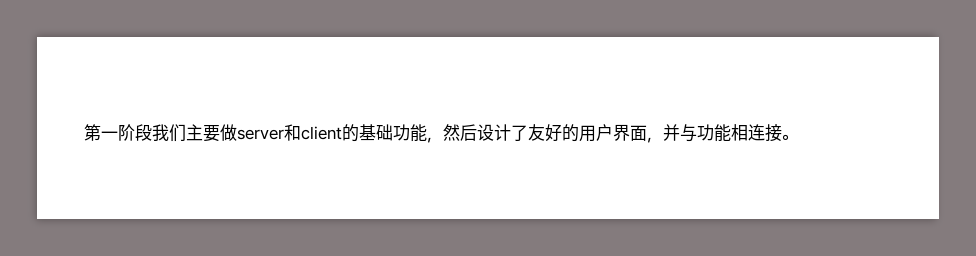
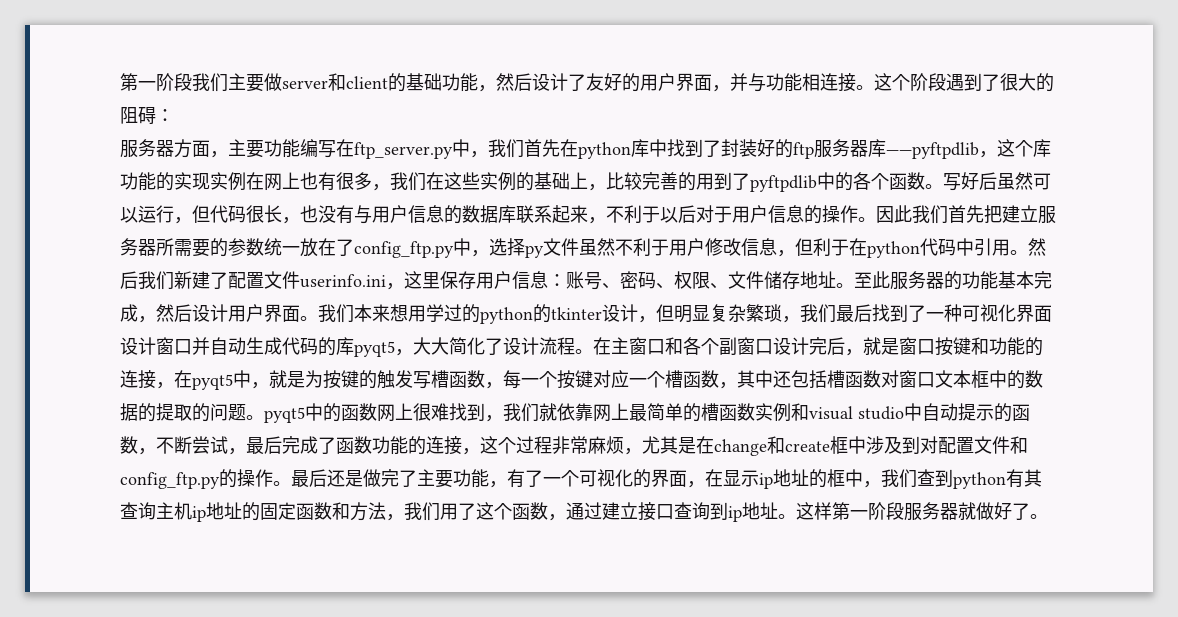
+ 这个阶段遇到了很大的阻碍：
+ 服务器方面，主要功能编写在ftp_server.py中，我们首先在python库中找到了封装好的ftp服务器库——pyftpdlib，这个库功能的实现实例在网上也有很多，我们在这些实例的基础上，比较完善的用到了pyftpdlib中的各个函数。写好后虽然可以运行，但代码很长，也没有与用户信息的数据库联系起来，不利于以后对于用户信息的操作。因此我们首先把建立服务器所需要的参数统一放在了config_ftp.py中，选择py文件虽然不利于用户修改信息，但利于在python代码中引用。然后我们新建了配置文件userinfo.ini，这里保存用户信息：账号、密码、权限、文件储存地址。至此服务器的功能基本完成，然后设计用户界面。我们本来想用学过的python的tkinter设计，但明显复杂繁琐，我们最后找到了一种可视化界面设计窗口并自动生成代码的库pyqt5，大大简化了设计流程。在主窗口和各个副窗口设计完后，就是窗口按键和功能的连接，在pyqt5中，就是为按键的触发写槽函数，每一个按键对应一个槽函数，其中还包括槽函数对窗口文本框中的数据的提取的问题。pyqt5中的函数网上很难找到，我们就依靠网上最简单的槽函数实例和visual studio中自动提示的函数，不断尝试，最后完成了函数功能的连接，这个过程非常麻烦，尤其是在change和create框中涉及到对配置文件和config_ftp.py的操作。最后还是做完了主要功能，有了一个可视化的界面，在显示ip地址的框中，我们查到python有其查询主机ip地址的固定函数和方法，我们用了这个函数，通过建立接口查询到ip地址。这样第一阶段服务器就做好了。

